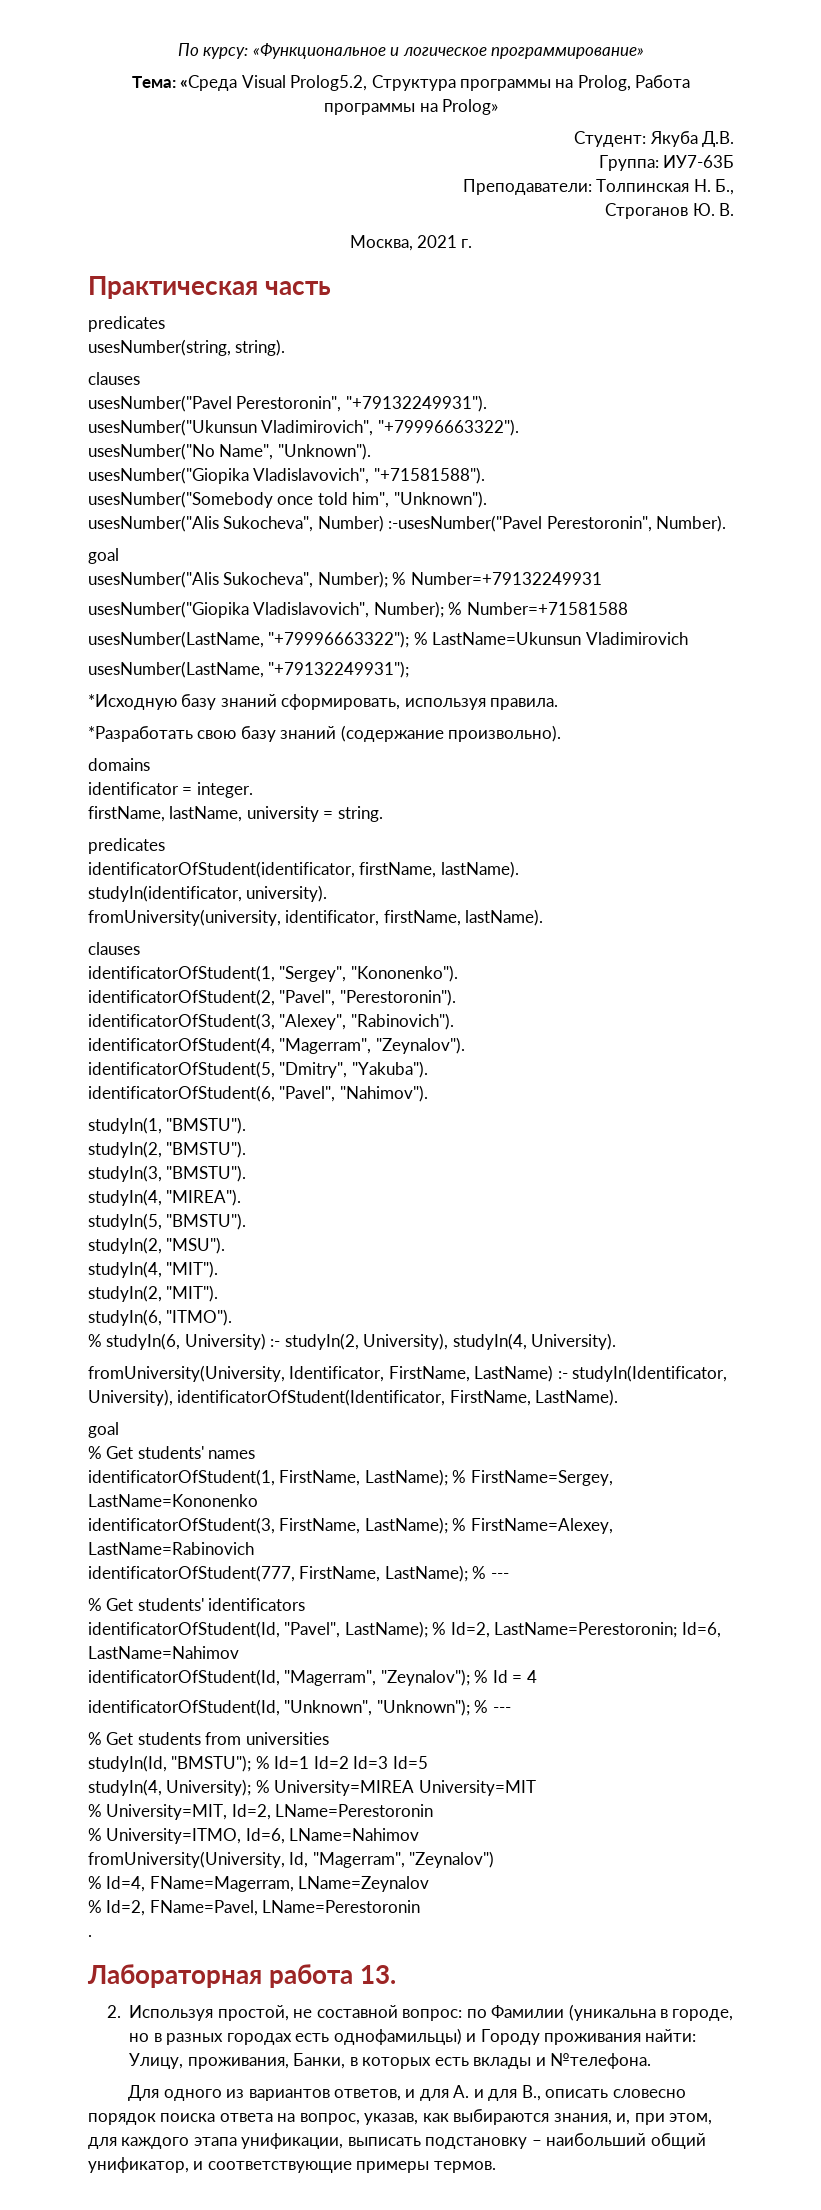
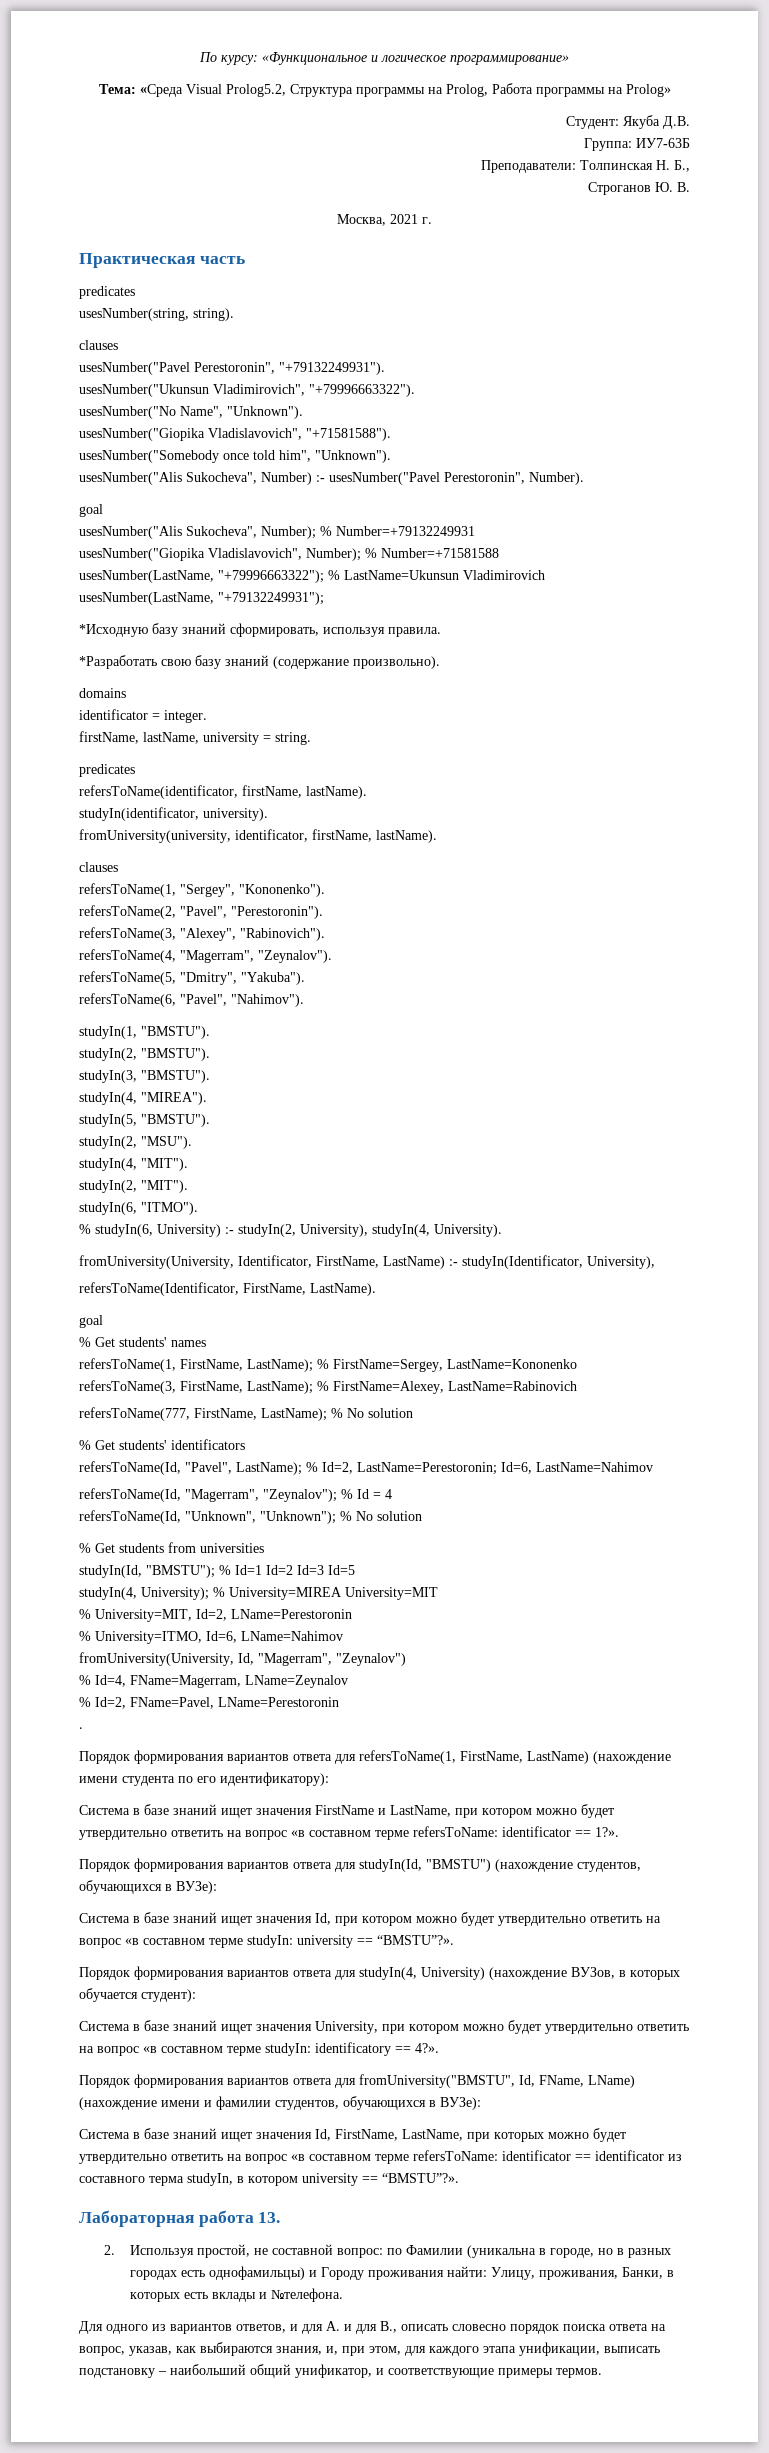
- usesNumber("Alis Sukocheva", Number) :-usesNumber("Pavel Perestoronin", Number).
+ usesNumber("Alis Sukocheva", Number) :- usesNumber("Pavel Perestoronin", Number).
- identificatorOfStudent(identificator, firstName, lastName).
+ refersToName(identificator, firstName, lastName).
- identificatorOfStudent(1, "Sergey", "Kononenko").
+ refersToName(1, "Sergey", "Kononenko").
- identificatorOfStudent(2, "Pavel", "Perestoronin").
+ refersToName(2, "Pavel", "Perestoronin").
- identificatorOfStudent(3, "Alexey", "Rabinovich").
+ refersToName(3, "Alexey", "Rabinovich").
- identificatorOfStudent(4, "Magerram", "Zeynalov").
+ refersToName(4, "Magerram", "Zeynalov").
- identificatorOfStudent(5, "Dmitry", "Yakuba").
+ refersToName(5, "Dmitry", "Yakuba").
- identificatorOfStudent(6, "Pavel", "Nahimov").
+ refersToName(6, "Pavel", "Nahimov").
- fromUniversity(University, Identificator, FirstName, LastName) :- studyIn(Identificator, University), identificatorOfStudent(Identificator, FirstName, LastName).
+ fromUniversity(University, Identificator, FirstName, LastName) :- studyIn(Identificator, University),
+ refersToName(Identificator, FirstName, LastName).
- identificatorOfStudent(1, FirstName, LastName); % FirstName=Sergey, LastName=Kononenko
+ refersToName(1, FirstName, LastName); % FirstName=Sergey, LastName=Kononenko
- identificatorOfStudent(3, FirstName, LastName); % FirstName=Alexey, LastName=Rabinovich
+ refersToName(3, FirstName, LastName); % FirstName=Alexey, LastName=Rabinovich
- identificatorOfStudent(777, FirstName, LastName); % ---
+ refersToName(777, FirstName, LastName); % No solution
- identificatorOfStudent(Id, "Pavel", LastName); % Id=2, LastName=Perestoronin; Id=6, LastName=Nahimov
+ refersToName(Id, "Pavel", LastName); % Id=2, LastName=Perestoronin; Id=6, LastName=Nahimov
- identificatorOfStudent(Id, "Magerram", "Zeynalov"); % Id = 4
+ refersToName(Id, "Magerram", "Zeynalov"); % Id = 4
- identificatorOfStudent(Id, "Unknown", "Unknown"); % ---
+ refersToName(Id, "Unknown", "Unknown"); % No solution
+ Порядок формирования вариантов ответа для refersToName(1, FirstName, LastName) (нахождение имени студента по его идентификатору):
+ Система в базе знаний ищет значения FirstName и LastName, при котором можно будет утвердительно ответить на вопрос «в составном терме refersToName: identificator == 1?».
+ Порядок формирования вариантов ответа для studyIn(Id, "BMSTU") (нахождение студентов, обучающихся в ВУЗе):
+ Система в базе знаний ищет значения Id, при котором можно будет утвердительно ответить на вопрос «в составном терме studyIn: university == “BMSTU”?».
+ Порядок формирования вариантов ответа для studyIn(4, University) (нахождение ВУЗов, в которых обучается студент):
+ Система в базе знаний ищет значения University, при котором можно будет утвердительно ответить на вопрос «в составном терме studyIn: identificatory == 4?».
+ Порядок формирования вариантов ответа для fromUniversity("BMSTU", Id, FName, LName) (нахождение имени и фамилии студентов, обучающихся в ВУЗе):
+ Система в базе знаний ищет значения Id, FirstName, LastName, при которых можно будет утвердительно ответить на вопрос «в составном терме refersToName: identificator == identificator из составного терма studyIn, в котором university == “BMSTU”?».

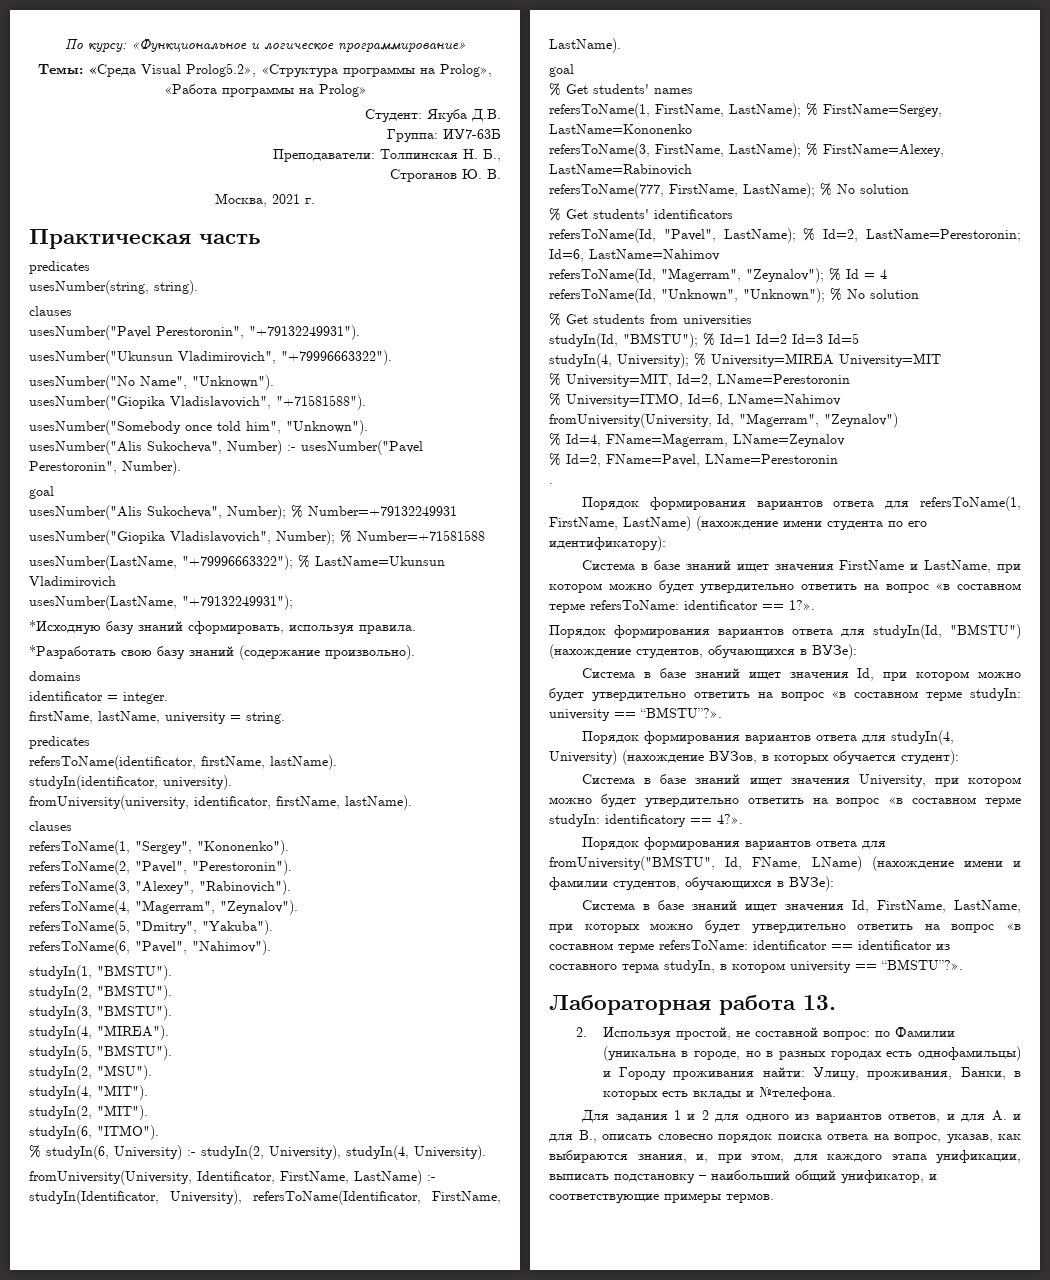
- Тема: «Среда Visual Prolog5.2, Структура программы на Prolog, Работа программы на Prolog»
+ Темы: «Среда Visual Prolog5.2», «Структура программы на Prolog», «Работа программы на Prolog»
- fromUniversity(University, Identificator, FirstName, LastName) :- studyIn(Identificator, University),
- refersToName(Identificator, FirstName, LastName).
+ fromUniversity(University, Identificator, FirstName, LastName) :- studyIn(Identificator, University), refersToName(Identificator, FirstName, LastName).
- Для одного из вариантов ответов, и для A. и для B., описать словесно порядок поиска ответа на вопрос, указав, как выбираются знания, и, при этом, для каждого этапа унификации, выписать подстановку – наибольший общий унификатор, и соответствующие примеры термов.
+ Для задания 1 и 2 для одного из вариантов ответов, и для A. и для B., описать словесно порядок поиска ответа на вопрос, указав, как выбираются знания, и, при этом, для каждого этапа унификации, выписать подстановку – наибольший общий унификатор, и соответствующие примеры термов.

